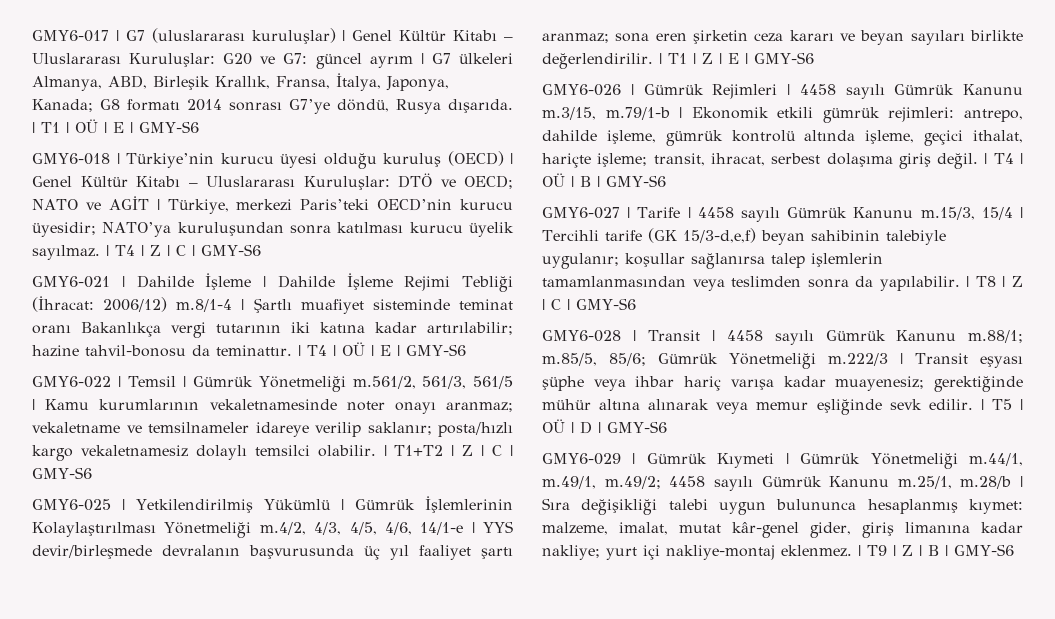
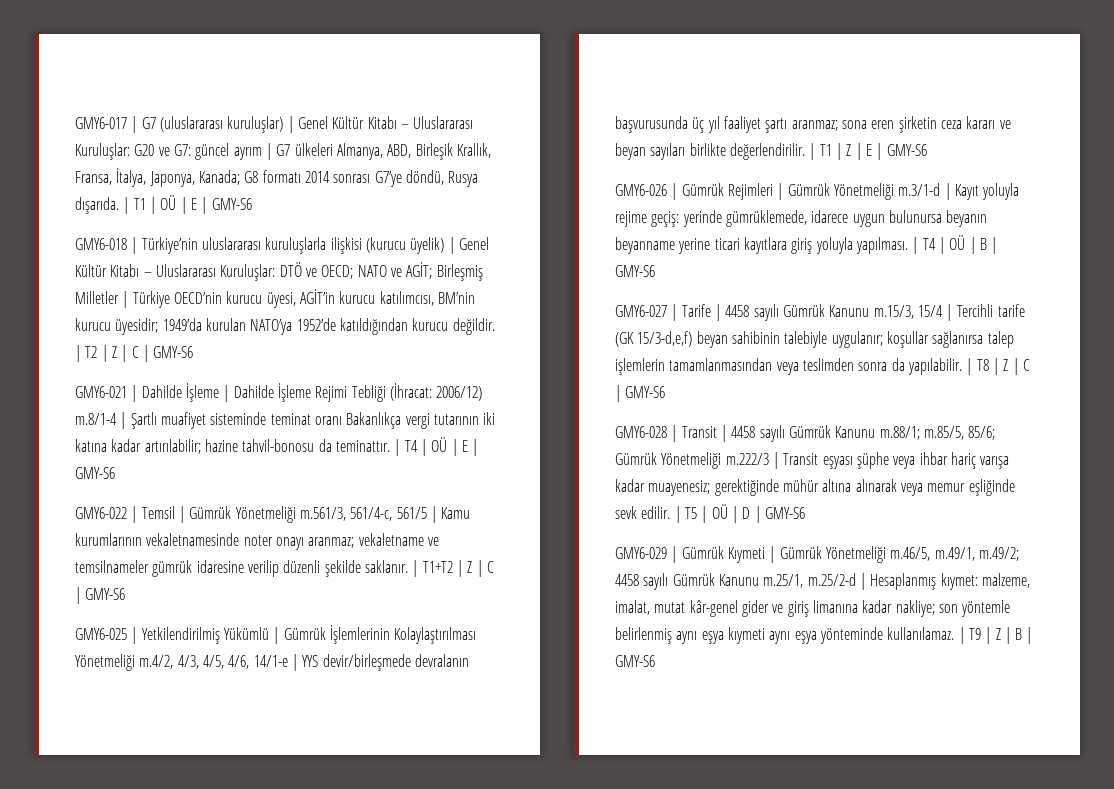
- GMY6-018 | Türkiye’nin kurucu üyesi olduğu kuruluş (OECD) | Genel Kültür Kitabı – Uluslararası Kuruluşlar: DTÖ ve OECD; NATO ve AGİT | Türkiye, merkezi Paris’teki OECD’nin kurucu üyesidir; NATO’ya kuruluşundan sonra katılması kurucu üyelik sayılmaz. | T4 | Z | C | GMY-S6
+ GMY6-018 | Türkiye’nin uluslararası kuruluşlarla ilişkisi (kurucu üyelik) | Genel Kültür Kitabı – Uluslararası Kuruluşlar: DTÖ ve OECD; NATO ve AGİT; Birleşmiş Milletler | Türkiye OECD’nin kurucu üyesi, AGİT’in kurucu katılımcısı, BM’nin kurucu üyesidir; 1949’da kurulan NATO’ya 1952’de katıldığından kurucu değildir. | T2 | Z | C | GMY-S6
- GMY6-022 | Temsil | Gümrük Yönetmeliği m.561/2, 561/3, 561/5 | Kamu kurumlarının vekaletnamesinde noter onayı aranmaz; vekaletname ve temsilnameler idareye verilip saklanır; posta/hızlı kargo vekaletnamesiz dolaylı temsilci olabilir.
+ GMY6-022 | Temsil | Gümrük Yönetmeliği m.561/3, 561/4-c, 561/5 | Kamu kurumlarının vekaletnamesinde noter onayı aranmaz; vekaletname ve temsilnameler gümrük idaresine verilip düzenli şekilde saklanır.
- GMY6-026 | Gümrük Rejimleri | 4458 sayılı Gümrük Kanunu m.3/15, m.79/1-b | Ekonomik etkili gümrük rejimleri: antrepo, dahilde işleme, gümrük kontrolü altında işleme, geçici ithalat, hariçte işleme; transit, ihracat, serbest dolaşıma giriş değil.
+ GMY6-026 | Gümrük Rejimleri | Gümrük Yönetmeliği m.3/1-d | Kayıt yoluyla rejime geçiş: yerinde gümrüklemede, idarece uygun bulunursa beyanın beyanname yerine ticari kayıtlara giriş yoluyla yapılması.
- GMY6-029 | Gümrük Kıymeti | Gümrük Yönetmeliği m.44/1, m.49/1, m.49/2; 4458 sayılı Gümrük Kanunu m.25/1, m.28/b | Sıra değişikliği talebi uygun bulununca hesaplanmış kıymet: malzeme, imalat, mutat kâr-genel gider, giriş limanına kadar nakliye; yurt içi nakliye-montaj eklenmez.
+ GMY6-029 | Gümrük Kıymeti | Gümrük Yönetmeliği m.46/5, m.49/1, m.49/2; 4458 sayılı Gümrük Kanunu m.25/1, m.25/2-d | Hesaplanmış kıymet: malzeme, imalat, mutat kâr-genel gider ve giriş limanına kadar nakliye; son yöntemle belirlenmiş aynı eşya kıymeti aynı eşya yönteminde kullanılamaz.

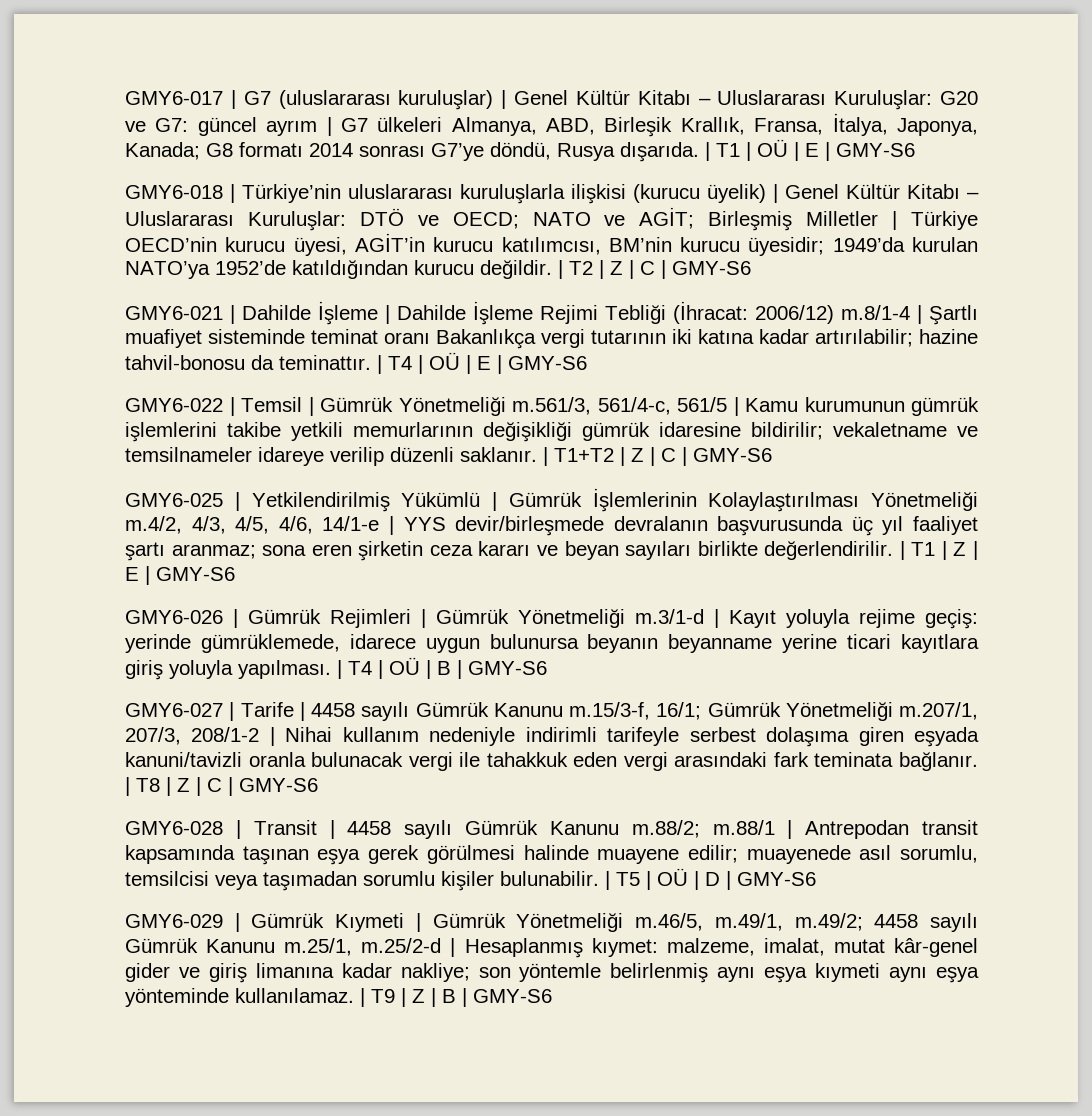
- GMY6-022 | Temsil | Gümrük Yönetmeliği m.561/3, 561/4-c, 561/5 | Kamu kurumlarının vekaletnamesinde noter onayı aranmaz; vekaletname ve temsilnameler gümrük idaresine verilip düzenli şekilde saklanır.
+ GMY6-022 | Temsil | Gümrük Yönetmeliği m.561/3, 561/4-c, 561/5 | Kamu kurumunun gümrük işlemlerini takibe yetkili memurlarının değişikliği gümrük idaresine bildirilir; vekaletname ve temsilnameler idareye verilip düzenli saklanır.
- GMY6-027 | Tarife | 4458 sayılı Gümrük Kanunu m.15/3, 15/4 | Tercihli tarife (GK 15/3-d,e,f) beyan sahibinin talebiyle uygulanır; koşullar sağlanırsa talep işlemlerin tamamlanmasından veya teslimden sonra da yapılabilir.
+ GMY6-027 | Tarife | 4458 sayılı Gümrük Kanunu m.15/3-f, 16/1; Gümrük Yönetmeliği m.207/1, 207/3, 208/1-2 | Nihai kullanım nedeniyle indirimli tarifeyle serbest dolaşıma giren eşyada kanuni/tavizli oranla bulunacak vergi ile tahakkuk eden vergi arasındaki fark teminata bağlanır.
- GMY6-028 | Transit | 4458 sayılı Gümrük Kanunu m.88/1; m.85/5, 85/6; Gümrük Yönetmeliği m.222/3 | Transit eşyası şüphe veya ihbar hariç varışa kadar muayenesiz; gerektiğinde mühür altına alınarak veya memur eşliğinde sevk edilir.
+ GMY6-028 | Transit | 4458 sayılı Gümrük Kanunu m.88/2; m.88/1 | Antrepodan transit kapsamında taşınan eşya gerek görülmesi halinde muayene edilir; muayenede asıl sorumlu, temsilcisi veya taşımadan sorumlu kişiler bulunabilir.

